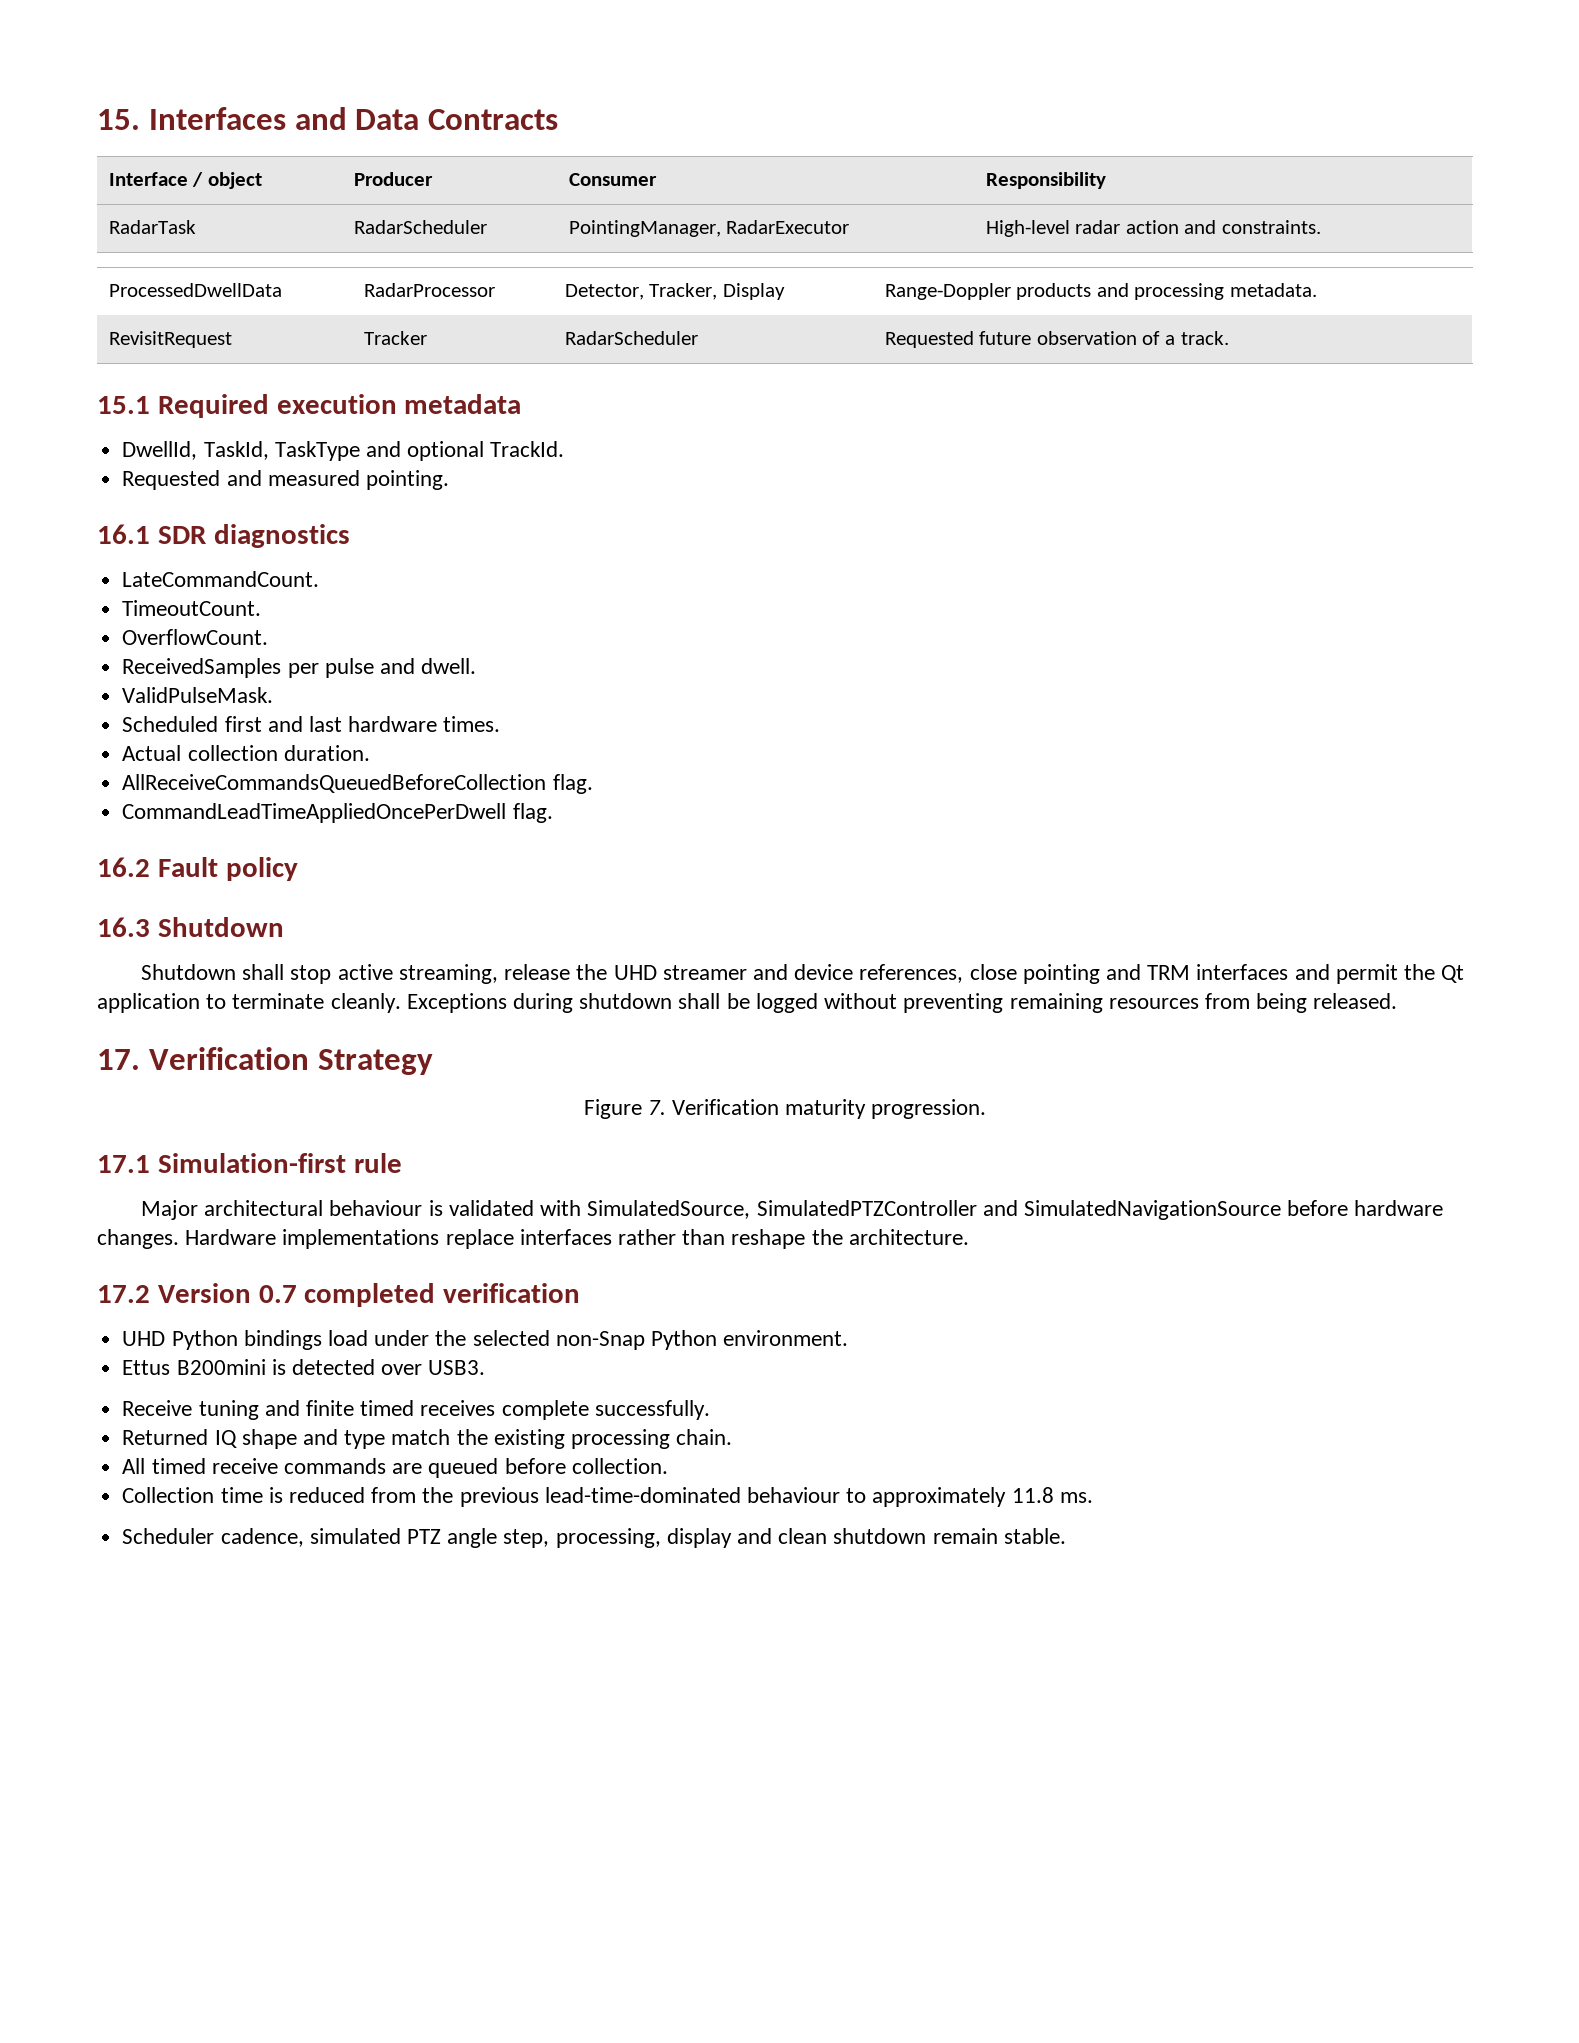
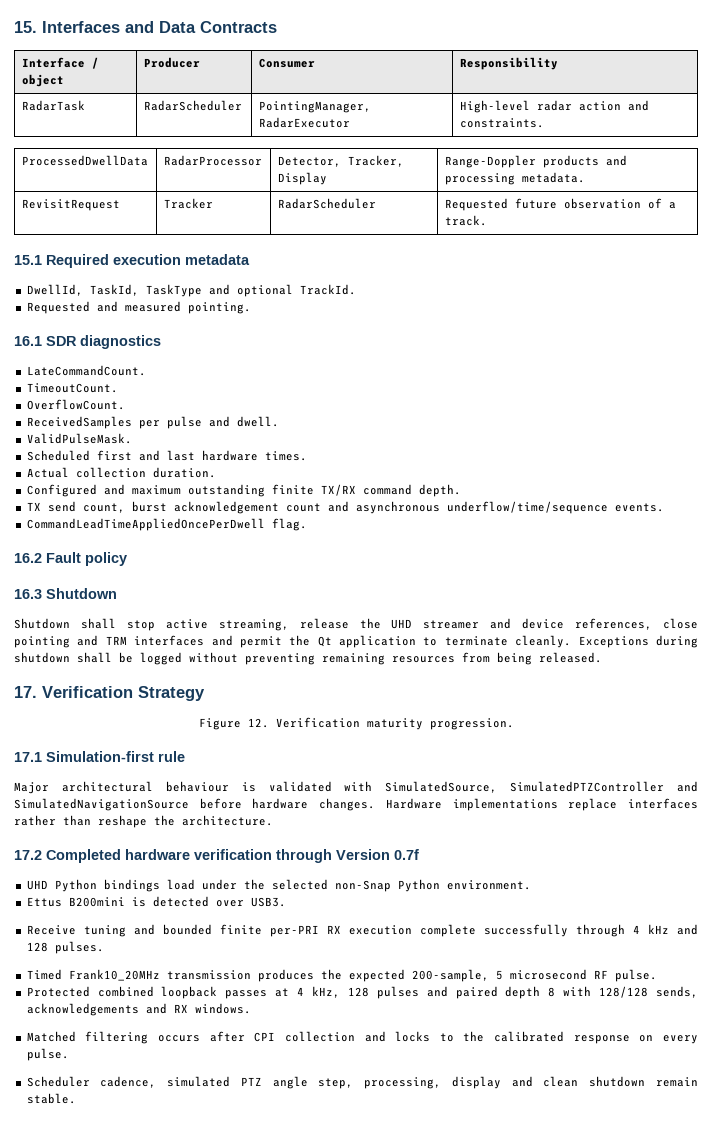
- AllReceiveCommandsQueuedBeforeCollection flag.
+ Configured and maximum outstanding finite TX/RX command depth.
+ TX send count, burst acknowledgement count and asynchronous underflow/time/sequence events.
- Figure 7. Verification maturity progression.
+ Figure 12. Verification maturity progression.
- 17.2 Version 0.7 completed verification
+ 17.2 Completed hardware verification through Version 0.7f
- Receive tuning and finite timed receives complete successfully.
- Returned IQ shape and type match the existing processing chain.
- All timed receive commands are queued before collection.
- Collection time is reduced from the previous lead-time-dominated behaviour to approximately 11.8 ms.
+ Receive tuning and bounded finite per-PRI RX execution complete successfully through 4 kHz and 128 pulses.
+ Timed Frank10_20MHz transmission produces the expected 200-sample, 5 microsecond RF pulse.
+ Protected combined loopback passes at 4 kHz, 128 pulses and paired depth 8 with 128/128 sends, acknowledgements and RX windows.
+ Matched filtering occurs after CPI collection and locks to the calibrated response on every pulse.

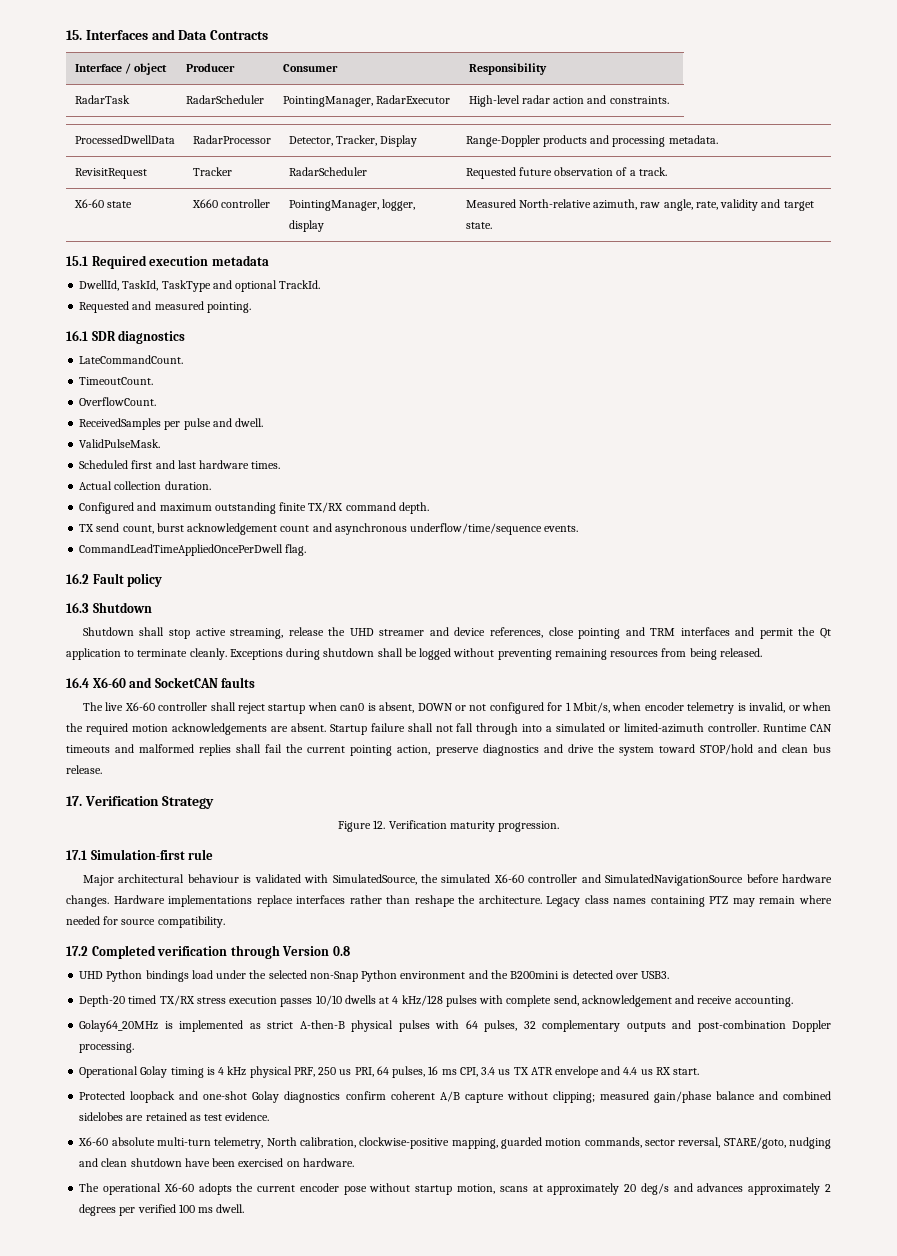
+ X6-60 state | X660 controller | PointingManager, logger, display | Measured North-relative azimuth, raw angle, rate, validity and target state.
+ 16.4 X6-60 and SocketCAN faults
+ The live X6-60 controller shall reject startup when can0 is absent, DOWN or not configured for 1 Mbit/s, when encoder telemetry is invalid, or when the required motion acknowledgements are absent. Startup failure shall not fall through into a simulated or limited-azimuth controller. Runtime CAN timeouts and malformed replies shall fail the current pointing action, preserve diagnostics and drive the system toward STOP/hold and clean bus release.
- Major architectural behaviour is validated with SimulatedSource, SimulatedPTZController and SimulatedNavigationSource before hardware changes.
+ Major architectural behaviour is validated with SimulatedSource, the simulated X6-60 controller and SimulatedNavigationSource before hardware changes.
+ Legacy class names containing PTZ may remain where needed for source compatibility.
- 17.2 Completed hardware verification through Version 0.7f
+ 17.2 Completed verification through Version 0.8
- UHD Python bindings load under the selected non-Snap Python environment.
- Ettus B200mini is detected over USB3.
+ UHD Python bindings load under the selected non-Snap Python environment and the B200mini is detected over USB3.
- Receive tuning and bounded finite per-PRI RX execution complete successfully through 4 kHz and 128 pulses.
- Timed Frank10_20MHz transmission produces the expected 200-sample, 5 microsecond RF pulse.
- Protected combined loopback passes at 4 kHz, 128 pulses and paired depth 8 with 128/128 sends, acknowledgements and RX windows.
- Matched filtering occurs after CPI collection and locks to the calibrated response on every pulse.
- Scheduler cadence, simulated PTZ angle step, processing, display and clean shutdown remain stable.
+ Depth-20 timed TX/RX stress execution passes 10/10 dwells at 4 kHz/128 pulses with complete send, acknowledgement and receive accounting.
+ Golay64_20MHz is implemented as strict A-then-B physical pulses with 64 pulses, 32 complementary outputs and post-combination Doppler processing.
+ Operational Golay timing is 4 kHz physical PRF, 250 us PRI, 64 pulses, 16 ms CPI, 3.4 us TX ATR envelope and 4.4 us RX start.
+ Protected loopback and one-shot Golay diagnostics confirm coherent A/B capture without clipping; measured gain/phase balance and combined sidelobes are retained as test evidence.
+ X6-60 absolute multi-turn telemetry, North calibration, clockwise-positive mapping, guarded motion commands, sector reversal, STARE/goto, nudging and clean shutdown have been exercised on hardware.
+ The operational X6-60 adopts the current encoder pose without startup motion, scans at approximately 20 deg/s and advances approximately 2 degrees per verified 100 ms dwell.

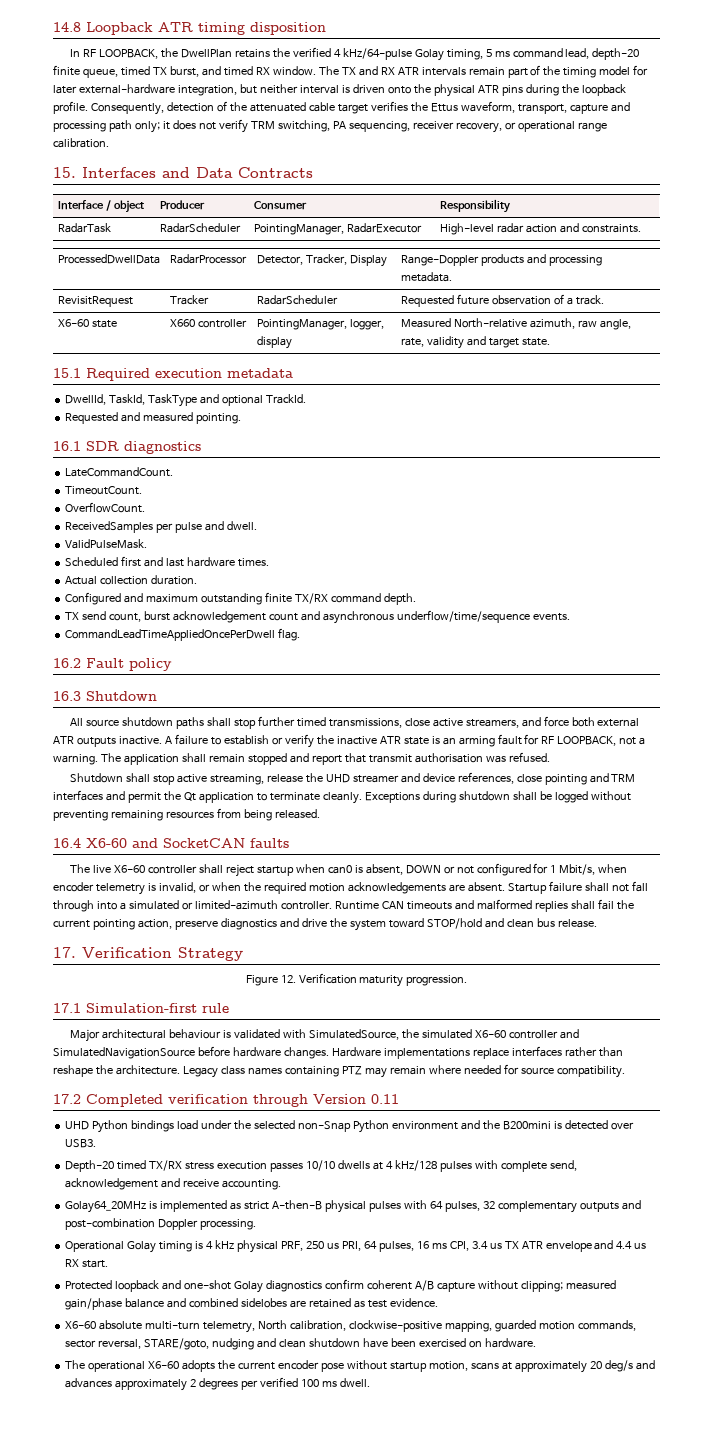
+ 14.8 Loopback ATR timing disposition
+ In RF LOOPBACK, the DwellPlan retains the verified 4 kHz/64-pulse Golay timing, 5 ms command lead, depth-20 finite queue, timed TX burst, and timed RX window. The TX and RX ATR intervals remain part of the timing model for later external-hardware integration, but neither interval is driven onto the physical ATR pins during the loopback profile. Consequently, detection of the attenuated cable target verifies the Ettus waveform, transport, capture and processing path only; it does not verify TRM switching, PA sequencing, receiver recovery, or operational range calibration.
+ All source shutdown paths shall stop further timed transmissions, close active streamers, and force both external ATR outputs inactive. A failure to establish or verify the inactive ATR state is an arming fault for RF LOOPBACK, not a warning. The application shall remain stopped and report that transmit authorisation was refused.
- 17.2 Completed verification through Version 0.8
+ 17.2 Completed verification through Version 0.11

